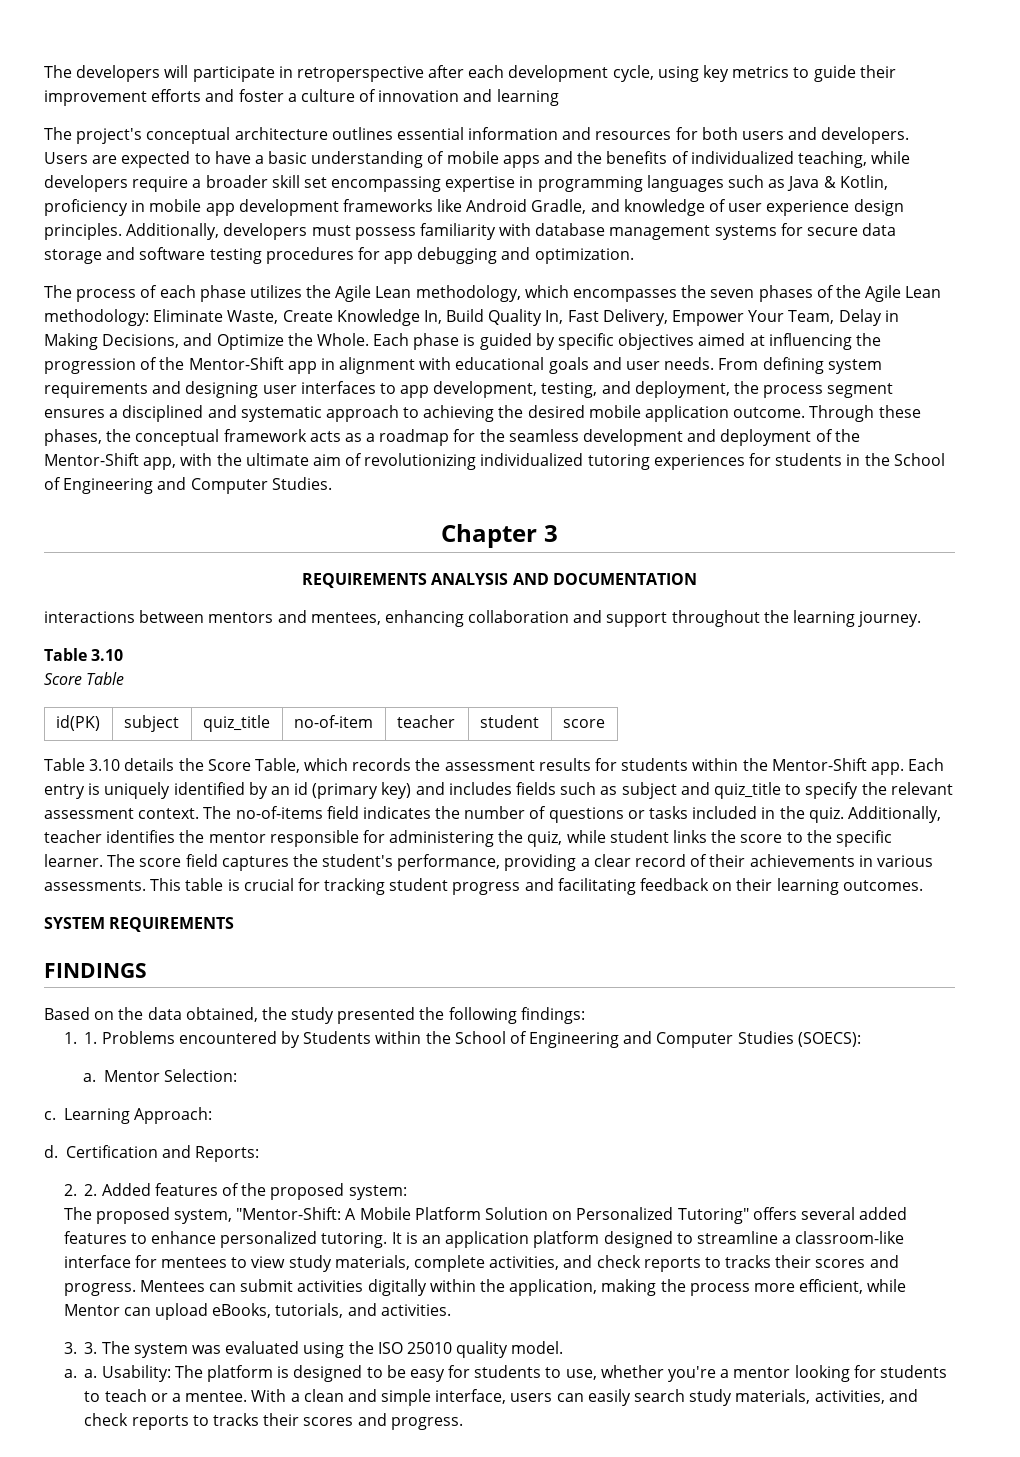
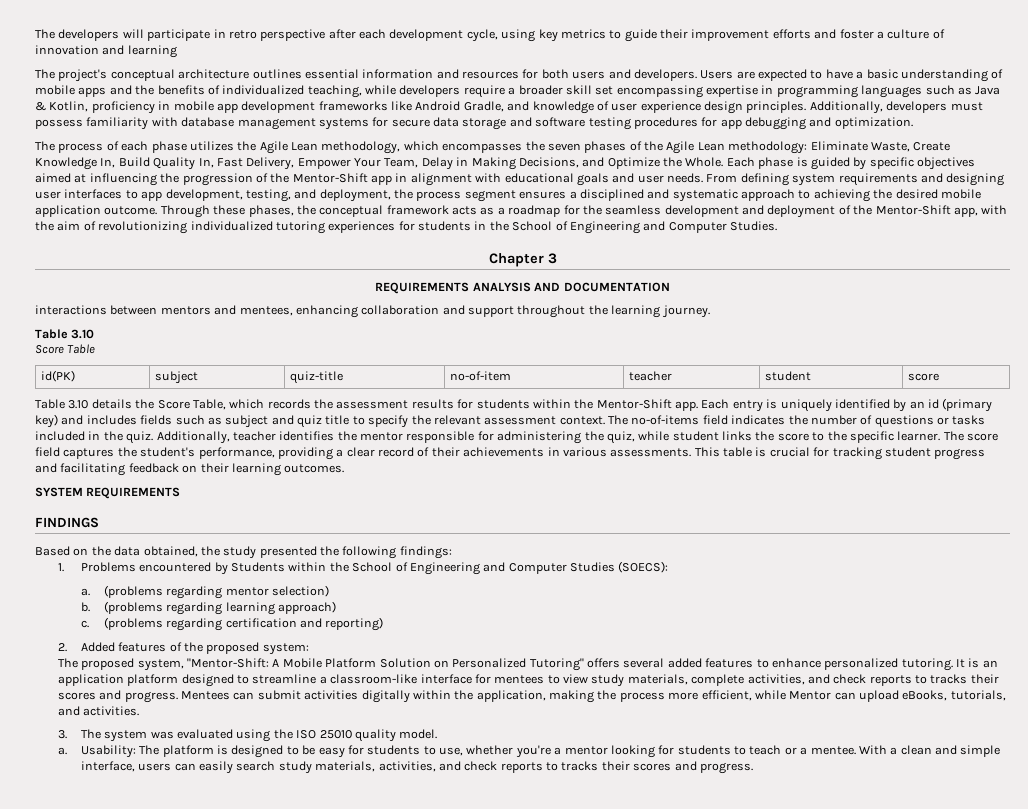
- The developers will participate in retroperspective after each development cycle, using key metrics to guide their improvement efforts and foster a culture of innovation and learning
+ The developers will participate in retro perspective after each development cycle, using key metrics to guide their improvement efforts and foster a culture of innovation and learning
- Through these phases, the conceptual framework acts as a roadmap for the seamless development and deployment of the Mentor-Shift app, with the ultimate aim of revolutionizing individualized tutoring experiences for students in the School of Engineering and Computer Studies.
+ Through these phases, the conceptual framework acts as a roadmap for the seamless development and deployment of the Mentor-Shift app, with the aim of revolutionizing individualized tutoring experiences for students in the School of Engineering and Computer Studies.
- id(PK) | subject | quiz_title | no-of-item | teacher | student | score
+ id(PK) | subject | quiz-title | no-of-item | teacher | student | score
- Each entry is uniquely identified by an id (primary key) and includes fields such as subject and quiz_title to specify the relevant assessment context.
+ Each entry is uniquely identified by an id (primary key) and includes fields such as subject and quiz title to specify the relevant assessment context.
- 1. 1. Problems encountered by Students within the School of Engineering and Computer Studies (SOECS):
+ 1. Problems encountered by Students within the School of Engineering and Computer Studies (SOECS):
- Mentor Selection:
- c. Learning Approach:
- d. Certification and Reports:
- 2. 2. Added features of the proposed system:
+ (problems regarding mentor selection)
+ b. (problems regarding learning approach)
+ c. (problems regarding certification and reporting)
+ 2. Added features of the proposed system:
- 3. 3. The system was evaluated using the ISO 25010 quality model.
- a. a.
+ 3. The system was evaluated using the ISO 25010 quality model.
+ a.

